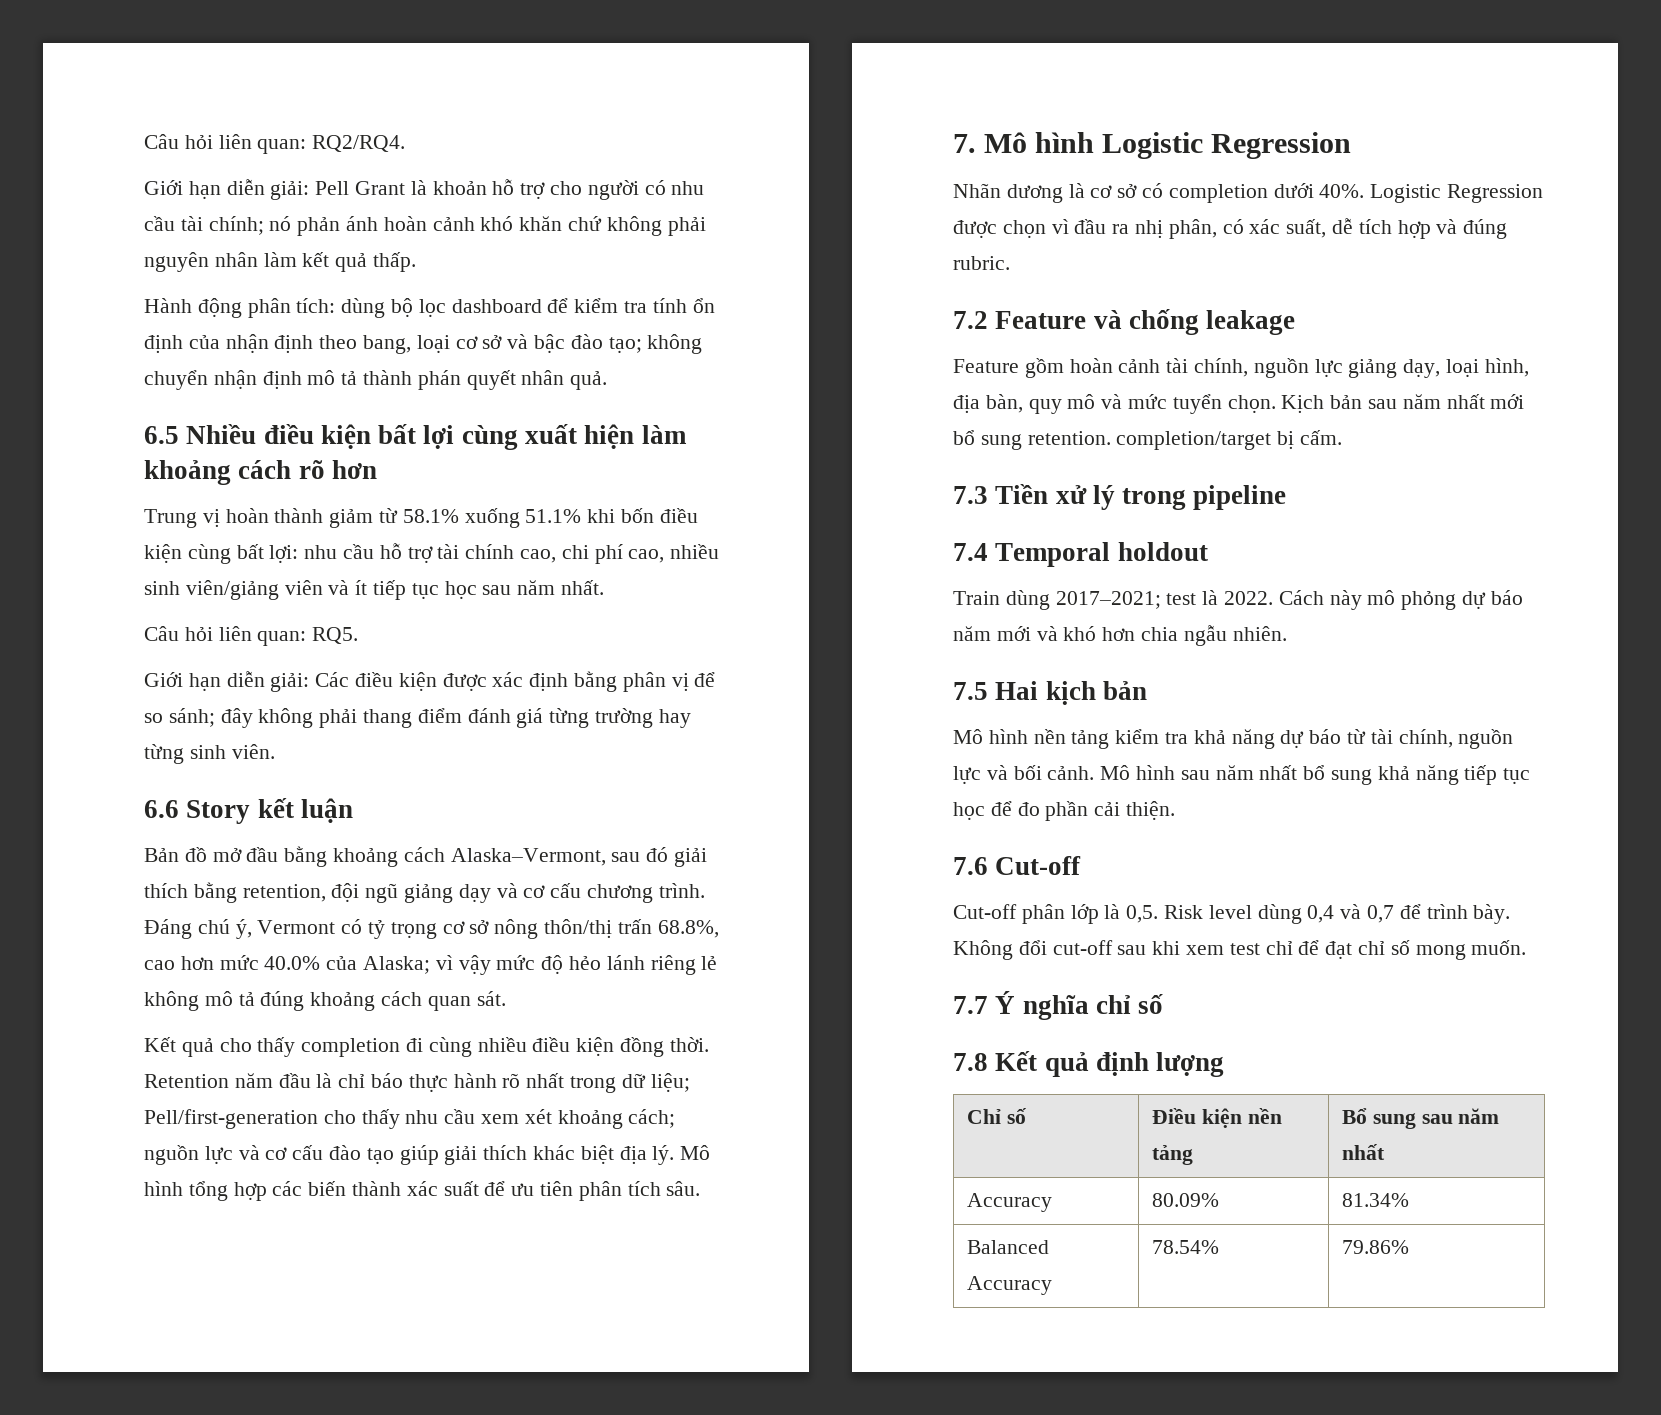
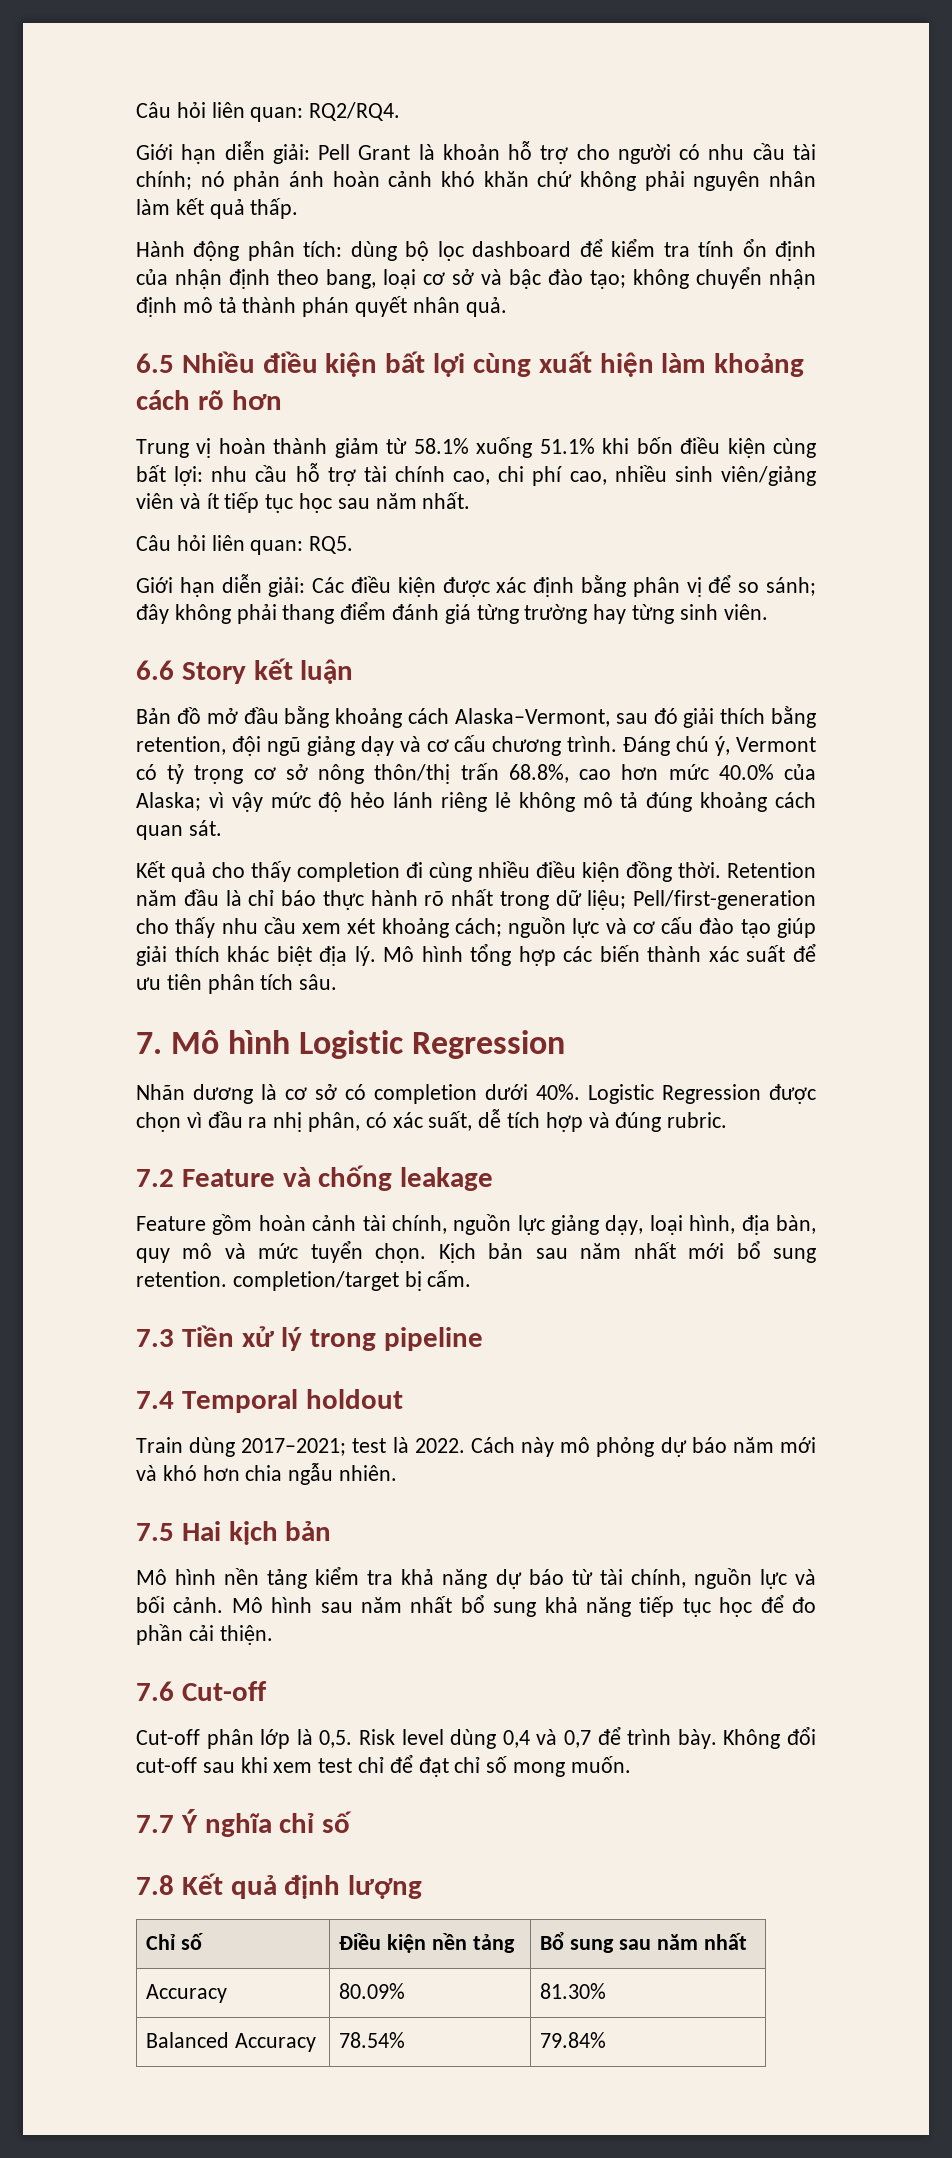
- Accuracy | 80.09% | 81.34%
+ Accuracy | 80.09% | 81.30%
- Balanced Accuracy | 78.54% | 79.86%
+ Balanced Accuracy | 78.54% | 79.84%

